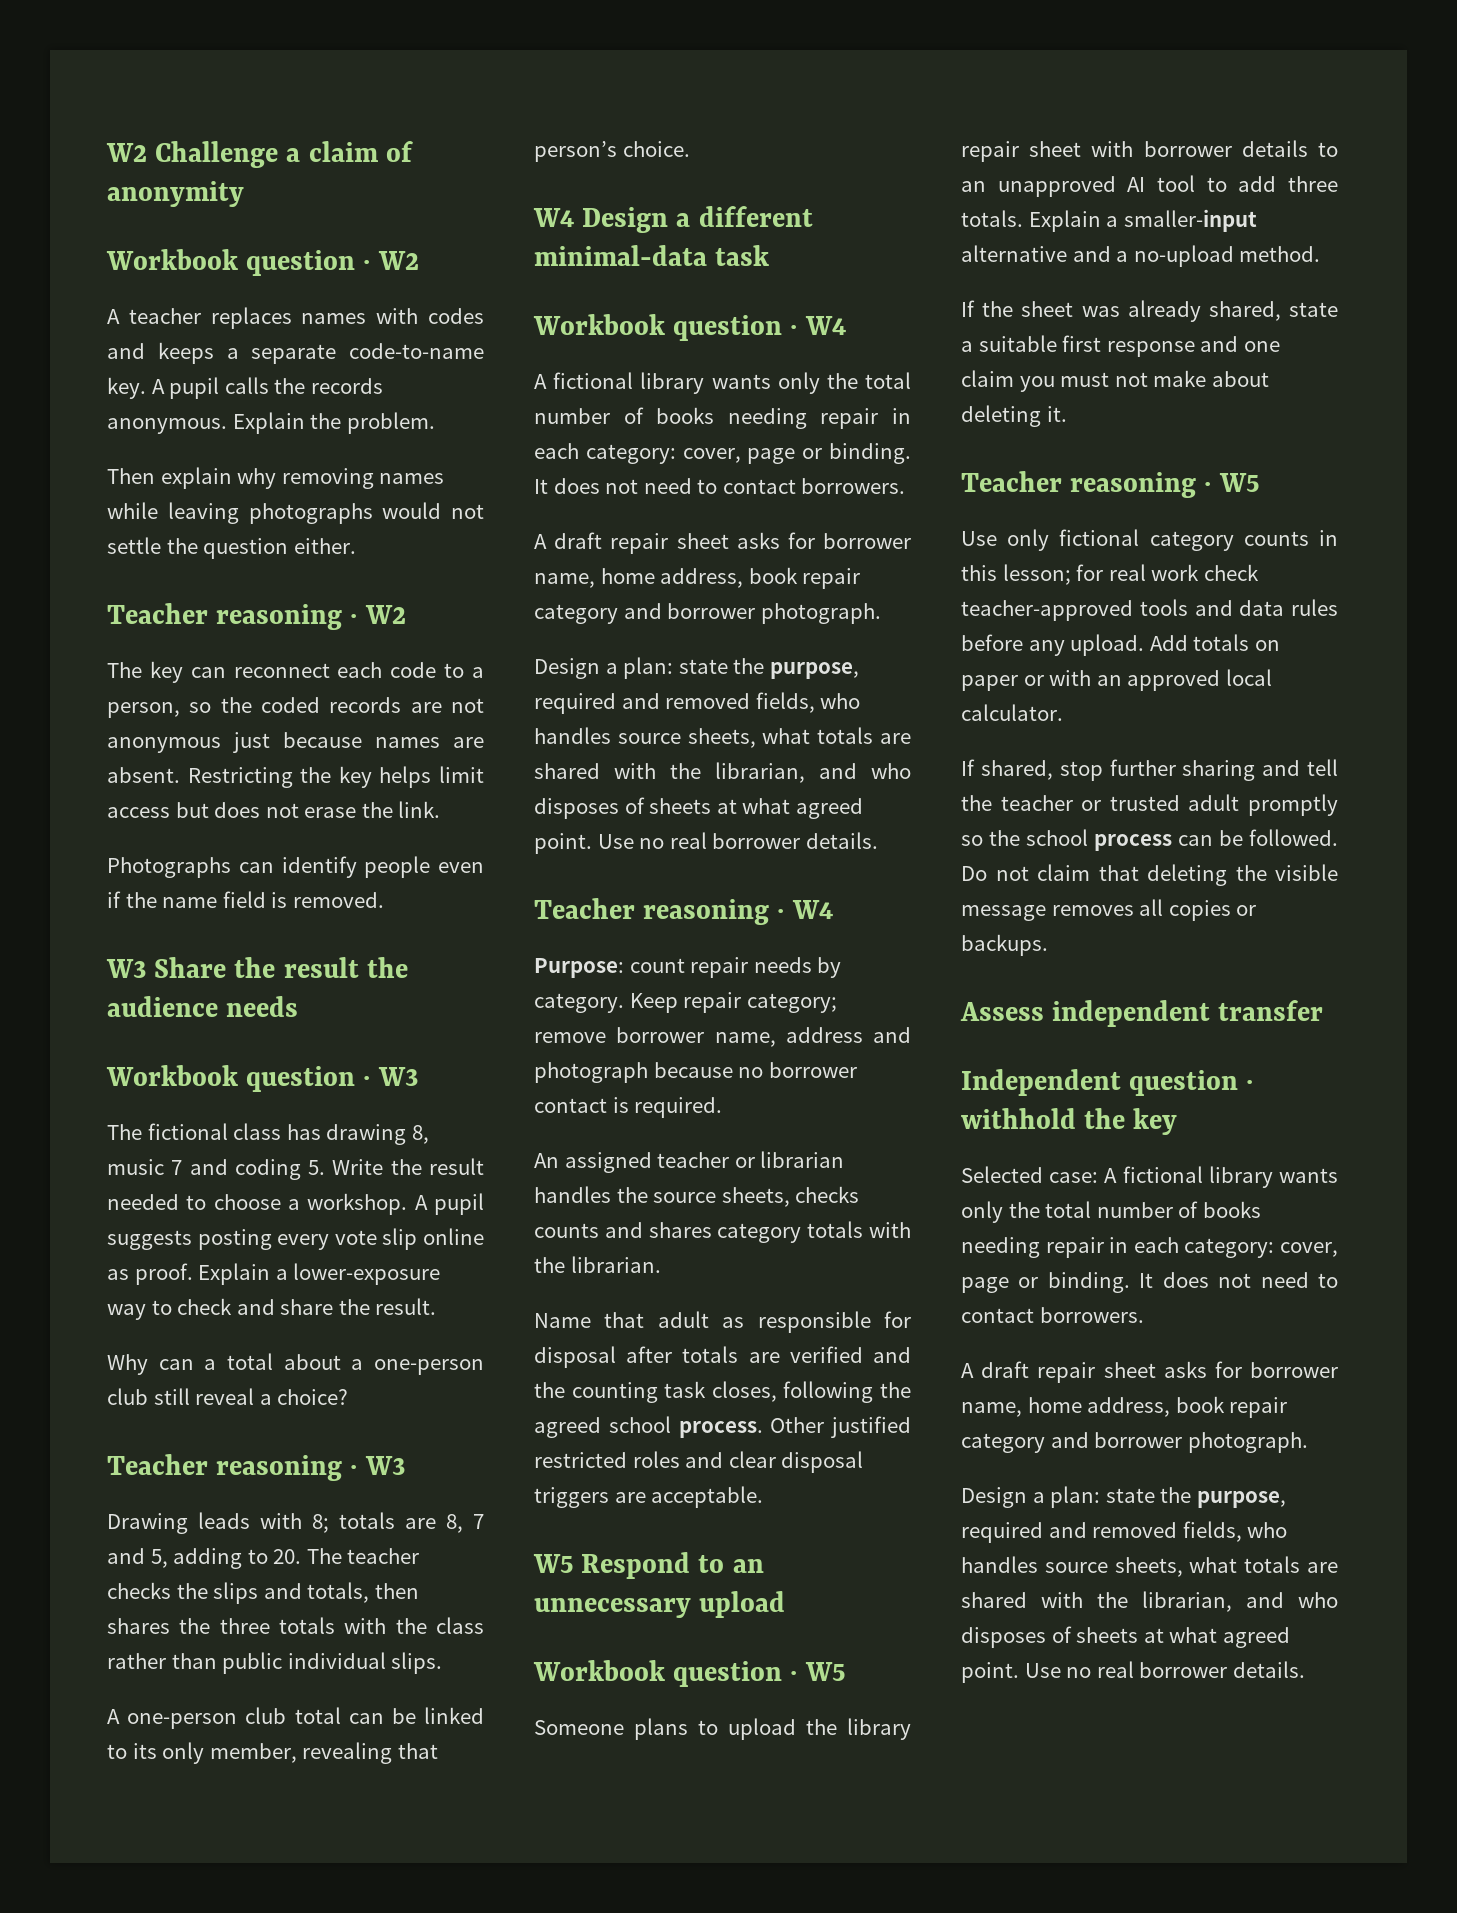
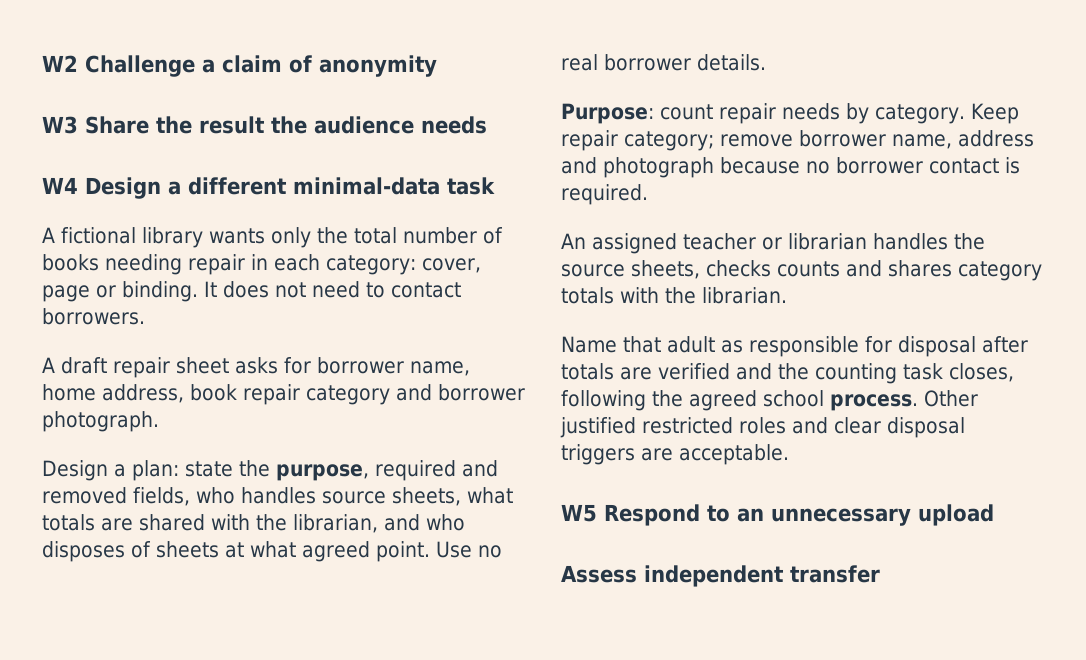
- Workbook question · W2
- A teacher replaces names with codes and keeps a separate code-to-name key. A pupil calls the records anonymous. Explain the problem.
- Then explain why removing names while leaving photographs would not settle the question either.
- Teacher reasoning · W2
- The key can reconnect each code to a person, so the coded records are not anonymous just because names are absent. Restricting the key helps limit access but does not erase the link.
- Photographs can identify people even if the name field is removed.
- Workbook question · W3
- The fictional class has drawing 8, music 7 and coding 5. Write the result needed to choose a workshop. A pupil suggests posting every vote slip online as proof. Explain a lower-exposure way to check and share the result.
- Why can a total about a one-person club still reveal a choice?
- Teacher reasoning · W3
- Drawing leads with 8; totals are 8, 7 and 5, adding to 20. The teacher checks the slips and totals, then shares the three totals with the class rather than public individual slips.
- A one-person club total can be linked to its only member, revealing that person’s choice.
- Workbook question · W4
- Teacher reasoning · W4
- Workbook question · W5
- Someone plans to upload the library repair sheet with borrower details to an unapproved AI tool to add three totals. Explain a smaller-input alternative and a no-upload method.
- If the sheet was already shared, state a suitable first response and one claim you must not make about deleting it.
- Teacher reasoning · W5
- Use only fictional category counts in this lesson; for real work check teacher-approved tools and data rules before any upload. Add totals on paper or with an approved local calculator.
- If shared, stop further sharing and tell the teacher or trusted adult promptly so the school process can be followed. Do not claim that deleting the visible message removes all copies or backups.
  Assess independent transfer
- Independent question · withhold the key
- Selected case: A fictional library wants only the total number of books needing repair in each category: cover, page or binding. It does not need to contact borrowers.
- A draft repair sheet asks for borrower name, home address, book repair category and borrower photograph.
- Design a plan: state the purpose, required and removed fields, who handles source sheets, what totals are shared with the librarian, and who disposes of sheets at what agreed point. Use no real borrower details.

